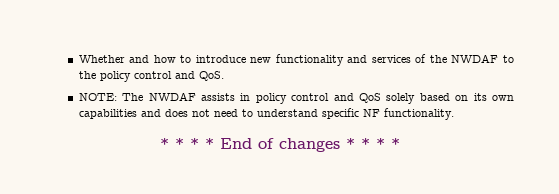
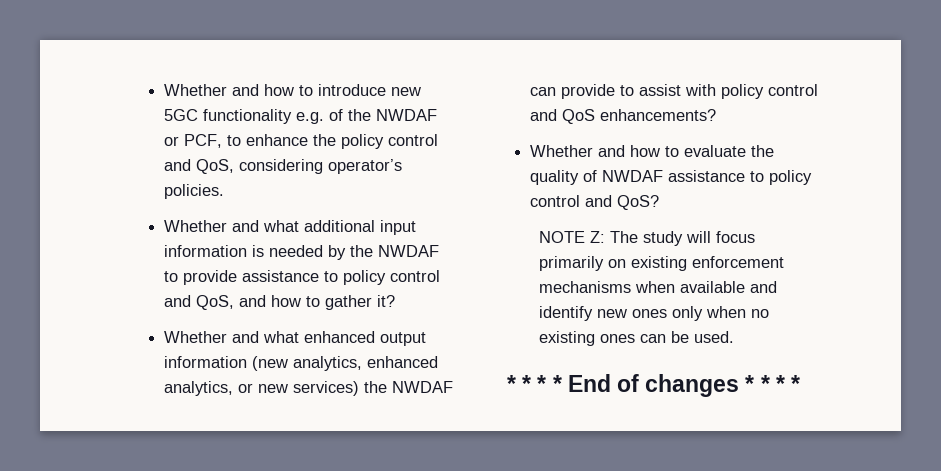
- Whether and how to introduce new functionality and services of the NWDAF to the policy control and QoS.
- NOTE: The NWDAF assists in policy control and QoS solely based on its own capabilities and does not need to understand specific NF functionality.
+ Whether and how to introduce new 5GC functionality e.g. of the NWDAF or PCF, to enhance the policy control and QoS, considering operator’s policies.
+ Whether and what additional input information is needed by the NWDAF to provide assistance to policy control and QoS, and how to gather it?
+ Whether and what enhanced output information (new analytics, enhanced analytics, or new services) the NWDAF can provide to assist with policy control and QoS enhancements?
+ Whether and how to evaluate the quality of NWDAF assistance to policy control and QoS?
+ NOTE Z: The study will focus primarily on existing enforcement mechanisms when available and identify new ones only when no existing ones can be used.

